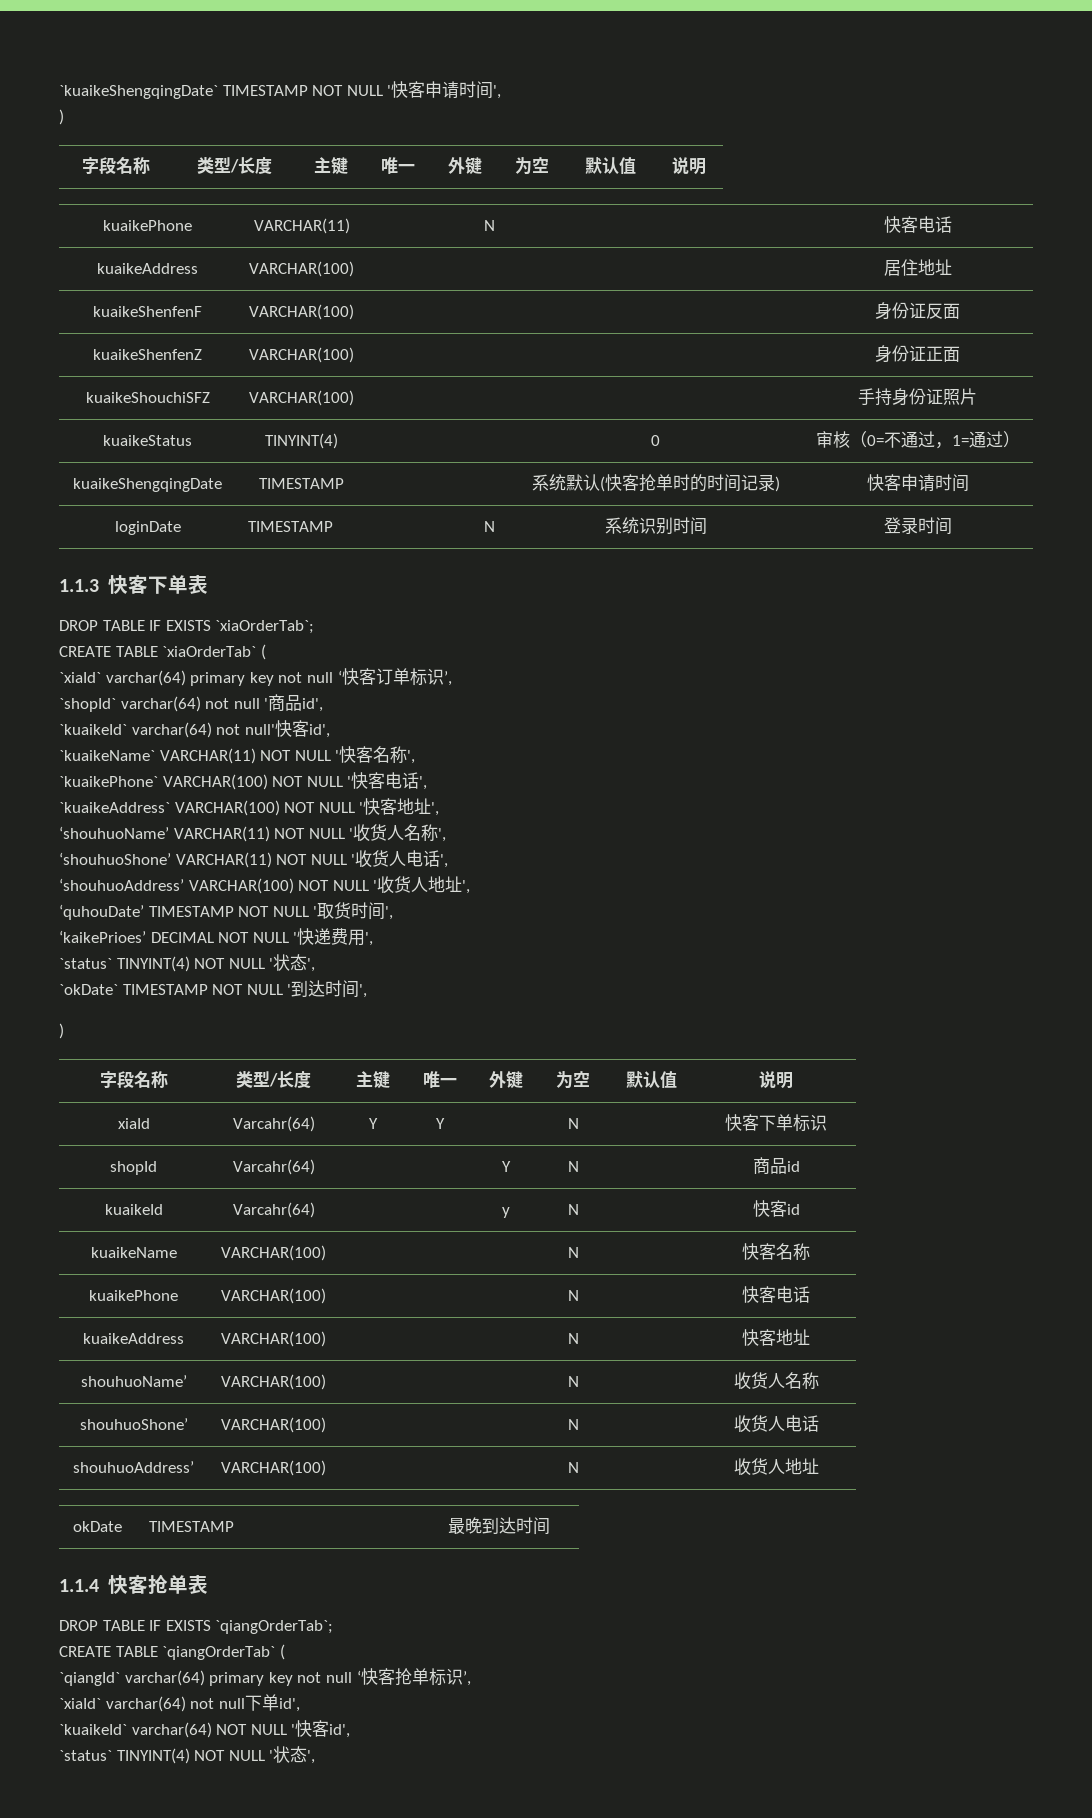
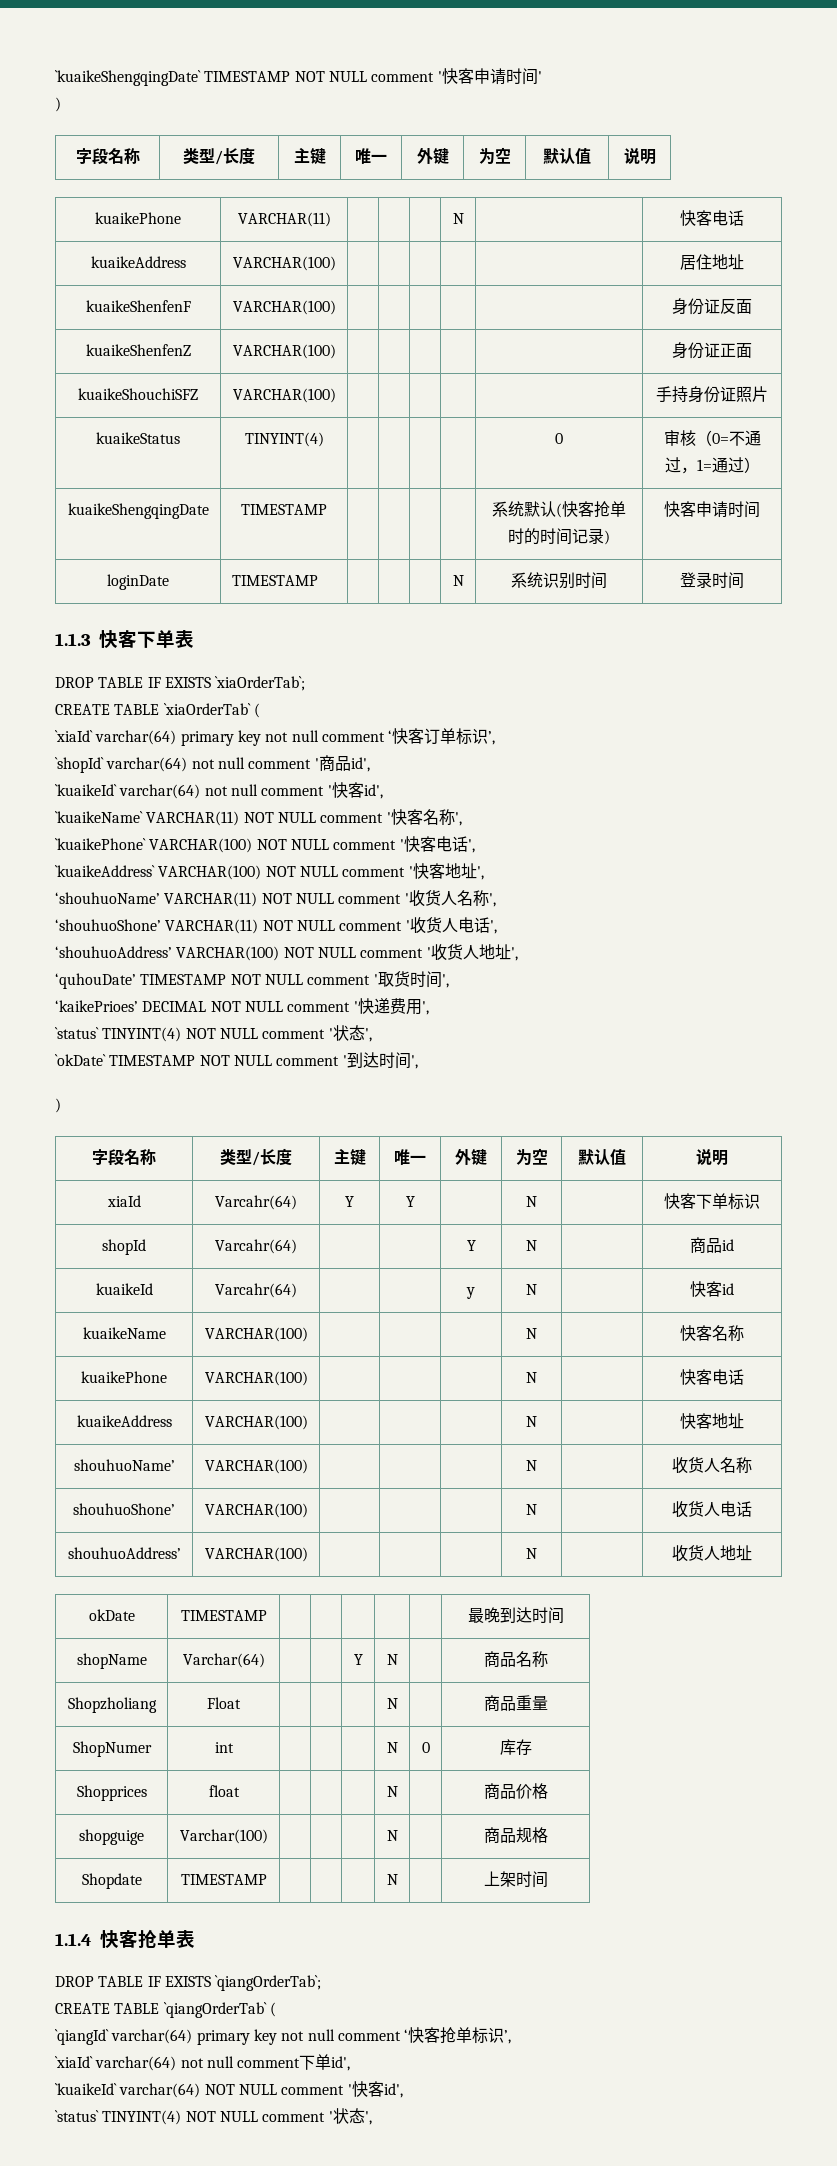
- `kuaikeShengqingDate` TIMESTAMP NOT NULL '快客申请时间',
+ `kuaikeShengqingDate` TIMESTAMP NOT NULL comment '快客申请时间'
- `xiaId` varchar(64) primary key not null ‘快客订单标识’,
+ `xiaId` varchar(64) primary key not null comment ‘快客订单标识’,
- `shopId` varchar(64) not null '商品id',
+ `shopId` varchar(64) not null comment '商品id',
- `kuaikeId` varchar(64) not null'快客id',
+ `kuaikeId` varchar(64) not null comment '快客id',
- `kuaikeName` VARCHAR(11) NOT NULL '快客名称',
+ `kuaikeName` VARCHAR(11) NOT NULL comment '快客名称',
- `kuaikePhone` VARCHAR(100) NOT NULL '快客电话',
+ `kuaikePhone` VARCHAR(100) NOT NULL comment '快客电话',
- `kuaikeAddress` VARCHAR(100) NOT NULL '快客地址',
+ `kuaikeAddress` VARCHAR(100) NOT NULL comment '快客地址',
- ‘shouhuoName’ VARCHAR(11) NOT NULL '收货人名称',
+ ‘shouhuoName’ VARCHAR(11) NOT NULL comment '收货人名称',
- ‘shouhuoShone’ VARCHAR(11) NOT NULL '收货人电话',
+ ‘shouhuoShone’ VARCHAR(11) NOT NULL comment '收货人电话',
- ‘shouhuoAddress’ VARCHAR(100) NOT NULL '收货人地址',
+ ‘shouhuoAddress’ VARCHAR(100) NOT NULL comment '收货人地址',
- ‘quhouDate’ TIMESTAMP NOT NULL '取货时间',
+ ‘quhouDate’ TIMESTAMP NOT NULL comment '取货时间',
- ‘kaikePrioes’ DECIMAL NOT NULL '快递费用',
- `status` TINYINT(4) NOT NULL '状态',
+ ‘kaikePrioes’ DECIMAL NOT NULL comment '快递费用',
+ `status` TINYINT(4) NOT NULL comment '状态',
- `okDate` TIMESTAMP NOT NULL '到达时间',
+ `okDate` TIMESTAMP NOT NULL comment '到达时间',
+ shopName | Varchar(64) | | | Y | N | | 商品名称
+ Shopzholiang | Float | | | | N | | 商品重量
+ ShopNumer | int | | | | N | 0 | 库存
+ Shopprices | float | | | | N | | 商品价格
+ shopguige | Varchar(100) | | | | N | | 商品规格
+ Shopdate | TIMESTAMP | | | | N | | 上架时间
- `qiangId` varchar(64) primary key not null ‘快客抢单标识’,
+ `qiangId` varchar(64) primary key not null comment ‘快客抢单标识’,
- `xiaId` varchar(64) not null下单id',
+ `xiaId` varchar(64) not null comment下单id',
- `kuaikeId` varchar(64) NOT NULL '快客id',
- `status` TINYINT(4) NOT NULL '状态',
+ `kuaikeId` varchar(64) NOT NULL comment '快客id',
+ `status` TINYINT(4) NOT NULL comment '状态',

